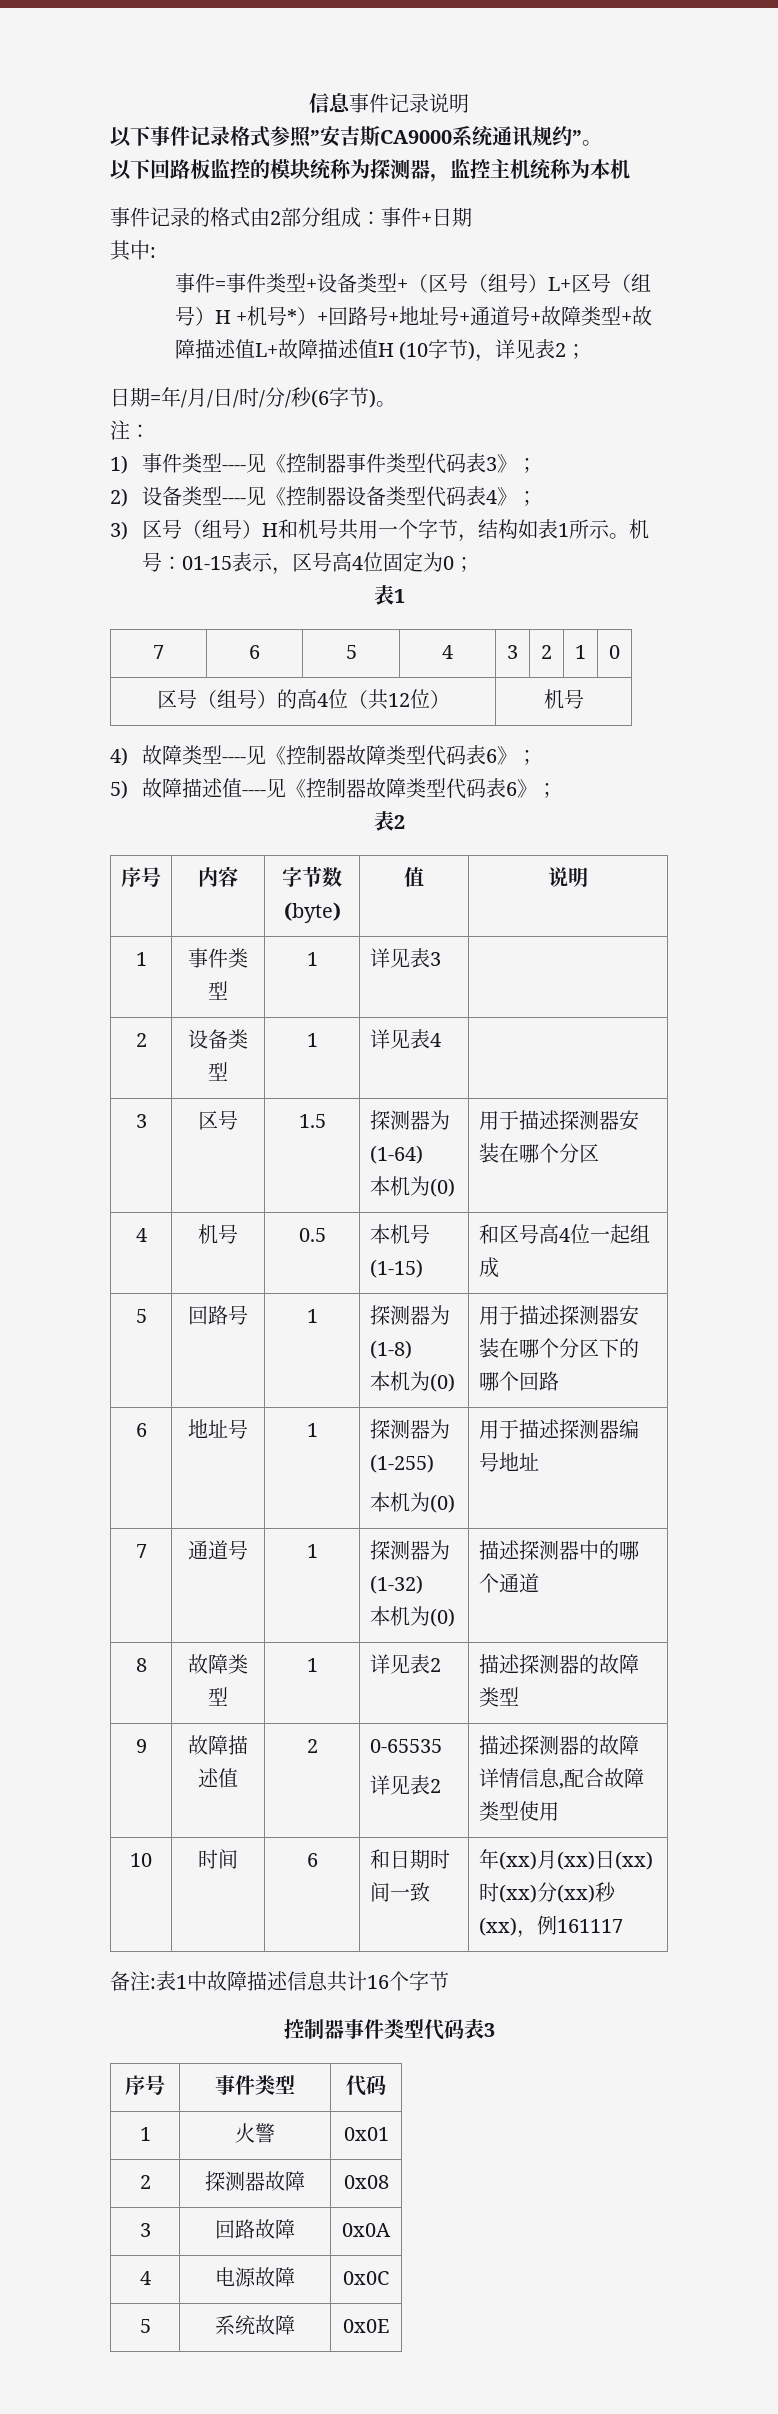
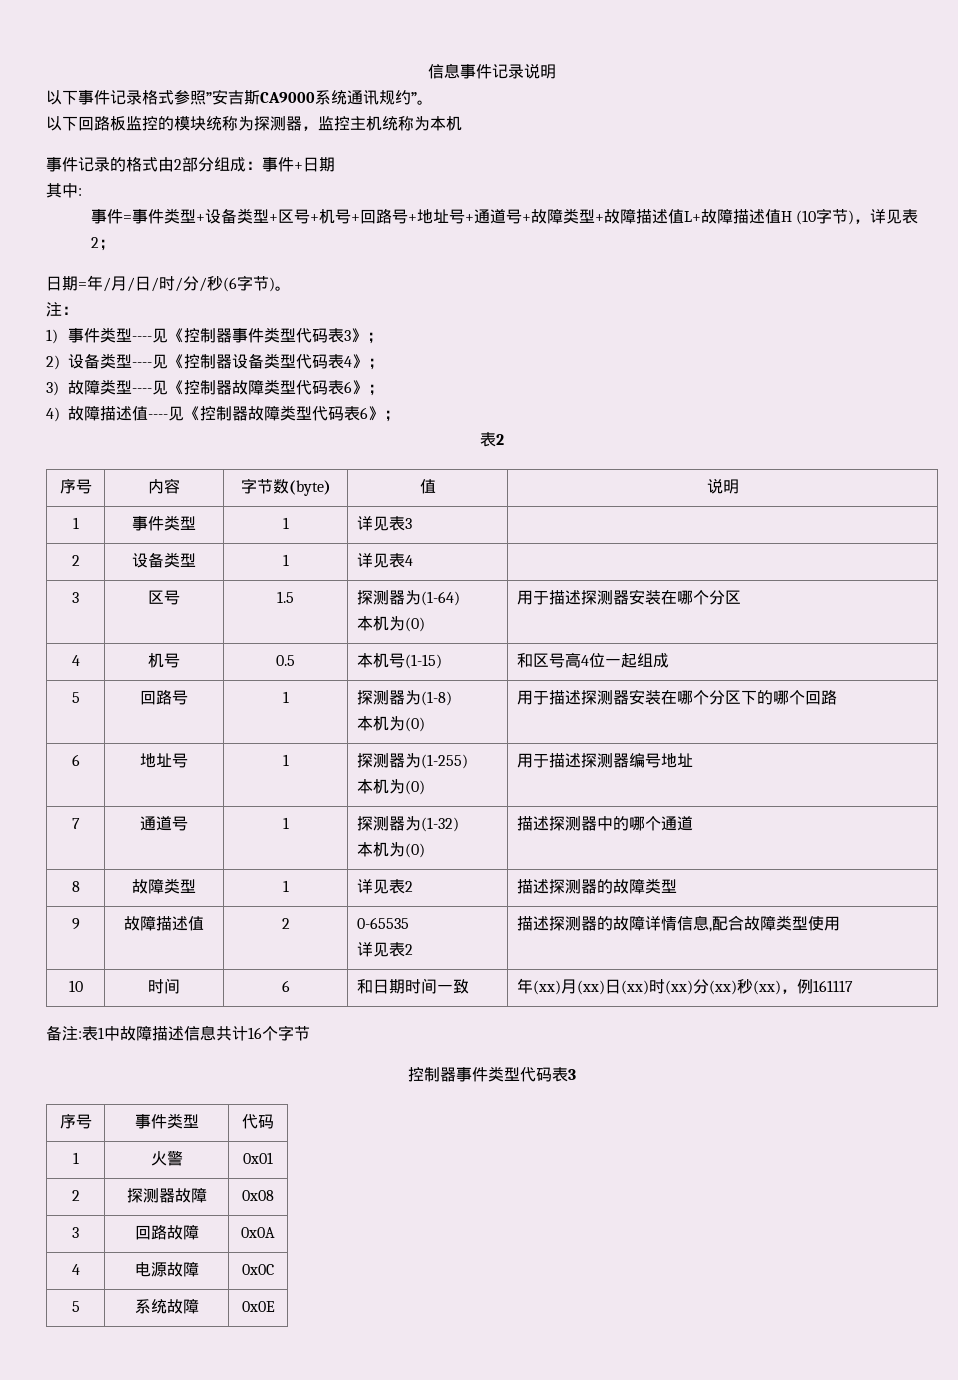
- 事件=事件类型+设备类型+（区号（组号）L+区号（组号）H +机号*）+回路号+地址号+通道号+故障类型+故障描述值L+故障描述值H (10字节)，详见表2；
+ 事件=事件类型+设备类型+区号+机号+回路号+地址号+通道号+故障类型+故障描述值L+故障描述值H (10字节)，详见表2；
- 3)区号（组号）H和机号共用一个字节，结构如表1所示。机号：01-15表示，区号高4位固定为0；
- 表1
- 7 | 6 | 5 | 4 | 3 | 2 | 1 | 0
- 区号（组号）的高4位（共12位） | 机号
- 4)故障类型----见《控制器故障类型代码表6》；
+ 3)故障类型----见《控制器故障类型代码表6》；
- 5)故障描述值----见《控制器故障类型代码表6》；
+ 4)故障描述值----见《控制器故障类型代码表6》；

